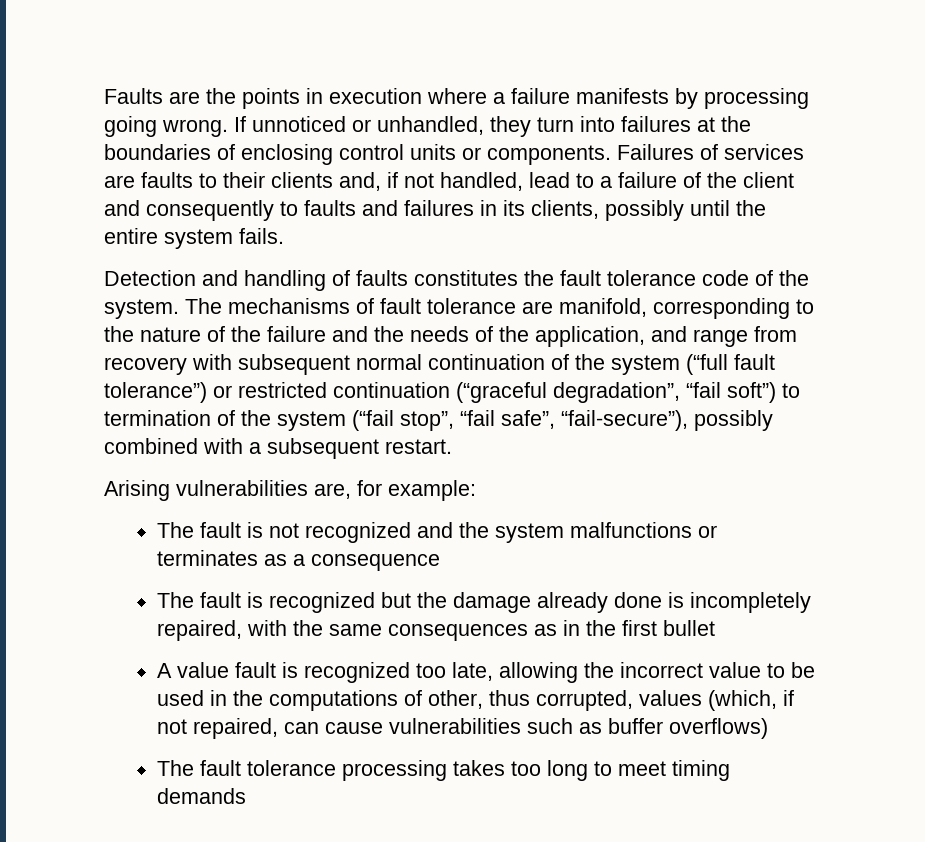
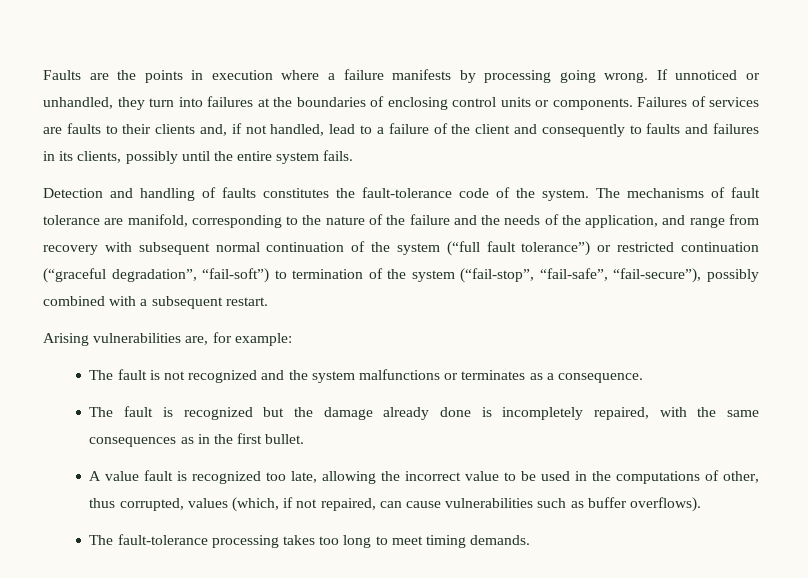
- Detection and handling of faults constitutes the fault tolerance code of the system.
+ Detection and handling of faults constitutes the fault-tolerance code of the system.
- The mechanisms of fault tolerance are manifold, corresponding to the nature of the failure and the needs of the application, and range from recovery with subsequent normal continuation of the system (“full fault tolerance”) or restricted continuation (“graceful degradation”, “fail soft”) to termination of the system (“fail stop”, “fail safe”, “fail-secure”), possibly combined with a subsequent restart.
+ The mechanisms of fault tolerance are manifold, corresponding to the nature of the failure and the needs of the application, and range from recovery with subsequent normal continuation of the system (“full fault tolerance”) or restricted continuation (“graceful degradation”, “fail-soft”) to termination of the system (“fail-stop”, “fail-safe”, “fail-secure”), possibly combined with a subsequent restart.
- The fault is not recognized and the system malfunctions or terminates as a consequence
+ The fault is not recognized and the system malfunctions or terminates as a consequence.
- The fault is recognized but the damage already done is incompletely repaired, with the same consequences as in the first bullet
+ The fault is recognized but the damage already done is incompletely repaired, with the same consequences as in the first bullet.
- A value fault is recognized too late, allowing the incorrect value to be used in the computations of other, thus corrupted, values (which, if not repaired, can cause vulnerabilities such as buffer overflows)
- The fault tolerance processing takes too long to meet timing demands
+ A value fault is recognized too late, allowing the incorrect value to be used in the computations of other, thus corrupted, values (which, if not repaired, can cause vulnerabilities such as buffer overflows).
+ The fault-tolerance processing takes too long to meet timing demands.

